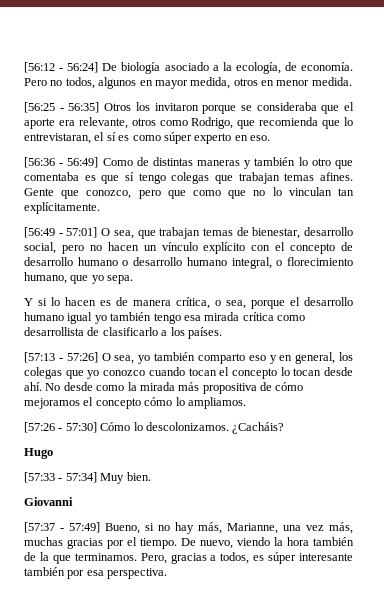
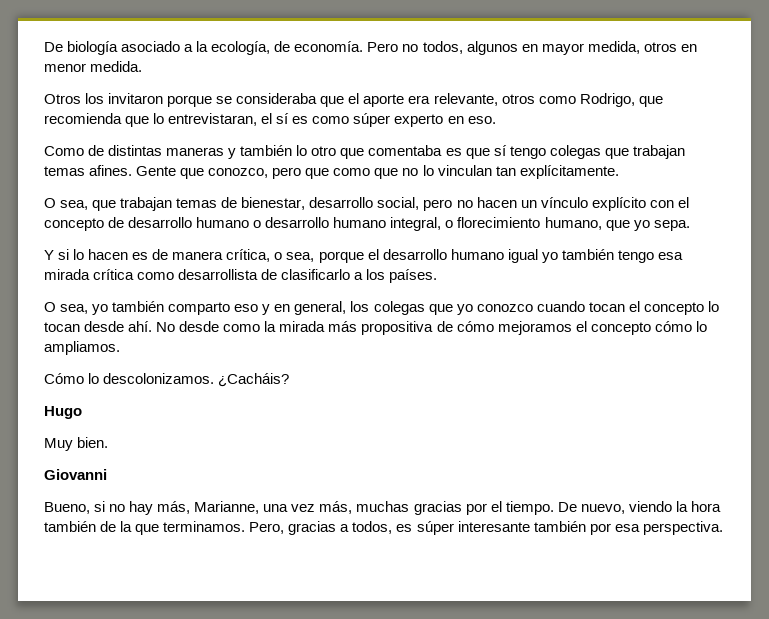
- [56:12 - 56:24] De biología asociado a la ecología, de economía.
+ De biología asociado a la ecología, de economía.
- [56:25 - 56:35] Otros los invitaron porque se consideraba que el aporte era relevante, otros como Rodrigo, que recomienda que lo entrevistaran, el sí es como súper experto en eso.
+ Otros los invitaron porque se consideraba que el aporte era relevante, otros como Rodrigo, que recomienda que lo entrevistaran, el sí es como súper experto en eso.
- [56:36 - 56:49] Como de distintas maneras y también lo otro que comentaba es que sí tengo colegas que trabajan temas afines.
+ Como de distintas maneras y también lo otro que comentaba es que sí tengo colegas que trabajan temas afines.
- [56:49 - 57:01] O sea, que trabajan temas de bienestar, desarrollo social, pero no hacen un vínculo explícito con el concepto de desarrollo humano o desarrollo humano integral, o florecimiento humano, que yo sepa.
+ O sea, que trabajan temas de bienestar, desarrollo social, pero no hacen un vínculo explícito con el concepto de desarrollo humano o desarrollo humano integral, o florecimiento humano, que yo sepa.
- [57:13 - 57:26] O sea, yo también comparto eso y en general, los colegas que yo conozco cuando tocan el concepto lo tocan desde ahí.
+ O sea, yo también comparto eso y en general, los colegas que yo conozco cuando tocan el concepto lo tocan desde ahí.
- [57:26 - 57:30] Cómo lo descolonizamos.
+ Cómo lo descolonizamos.
- [57:33 - 57:34] Muy bien.
+ Muy bien.
- [57:37 - 57:49] Bueno, si no hay más, Marianne, una vez más, muchas gracias por el tiempo.
+ Bueno, si no hay más, Marianne, una vez más, muchas gracias por el tiempo.

